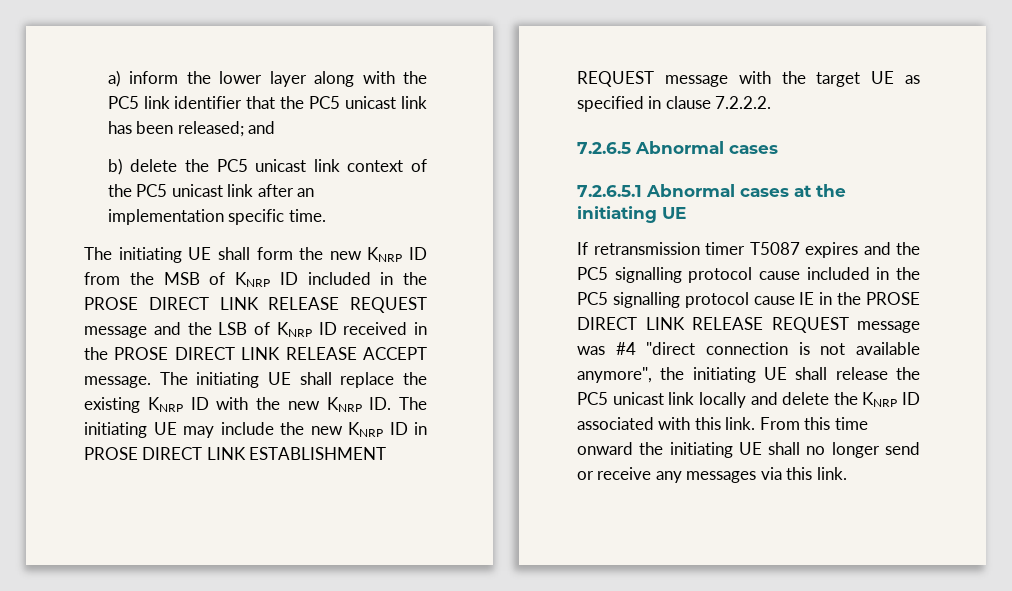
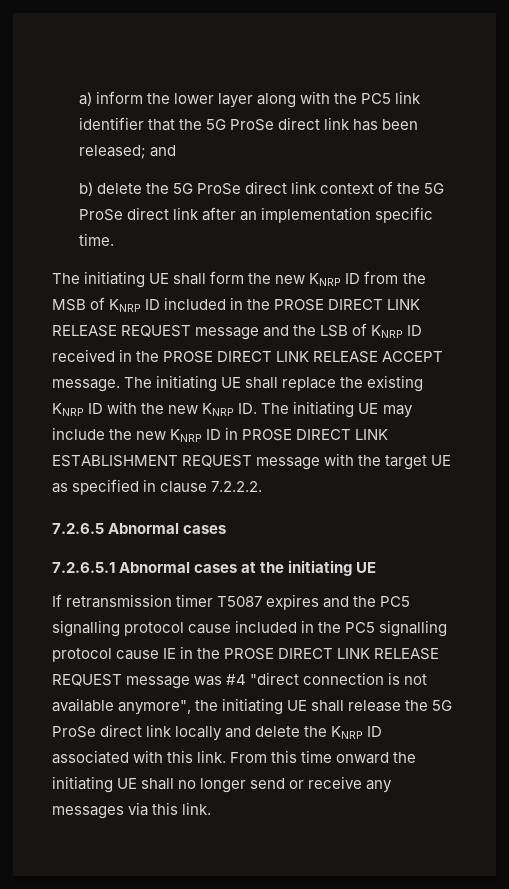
- a) inform the lower layer along with the PC5 link identifier that the PC5 unicast link has been released; and
+ a) inform the lower layer along with the PC5 link identifier that the 5G ProSe direct link has been released; and
- b) delete the PC5 unicast link context of the PC5 unicast link after an implementation specific time.
+ b) delete the 5G ProSe direct link context of the 5G ProSe direct link after an implementation specific time.
- If retransmission timer T5087 expires and the PC5 signalling protocol cause included in the PC5 signalling protocol cause IE in the PROSE DIRECT LINK RELEASE REQUEST message was #4 "direct connection is not available anymore", the initiating UE shall release the PC5 unicast link locally and delete the KNRP ID associated with this link.
+ If retransmission timer T5087 expires and the PC5 signalling protocol cause included in the PC5 signalling protocol cause IE in the PROSE DIRECT LINK RELEASE REQUEST message was #4 "direct connection is not available anymore", the initiating UE shall release the 5G ProSe direct link locally and delete the KNRP ID associated with this link.

